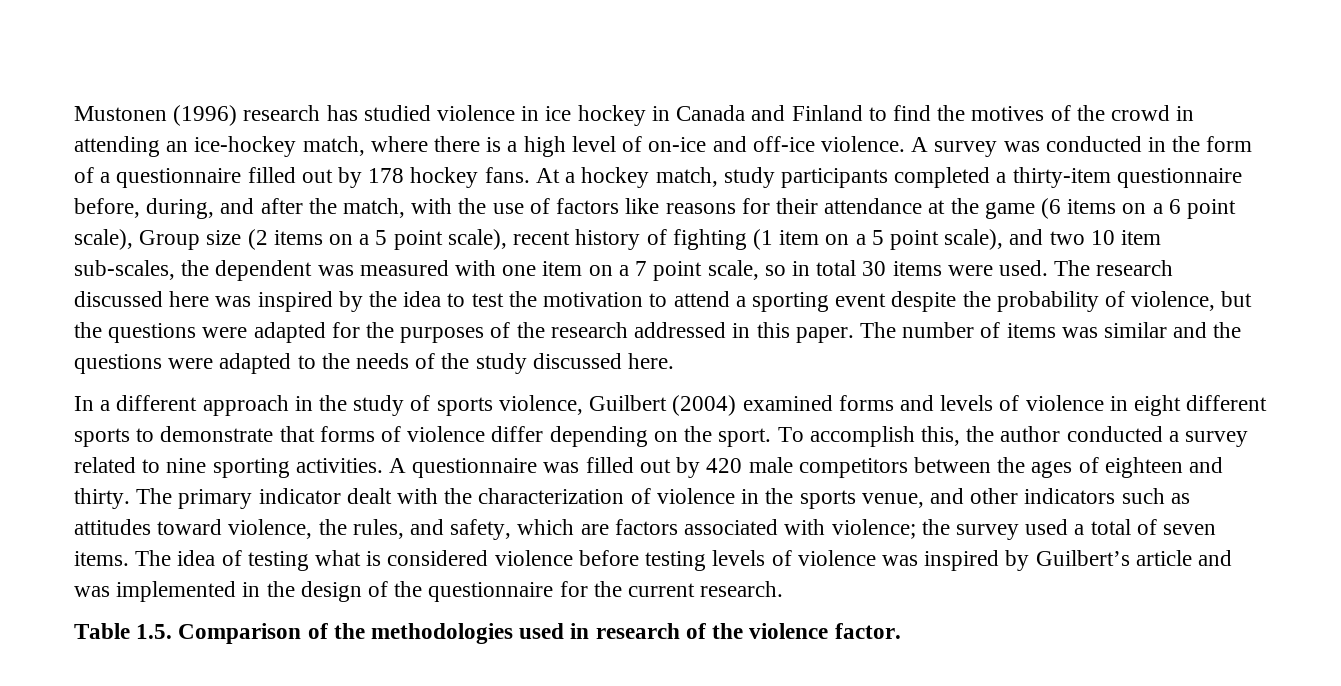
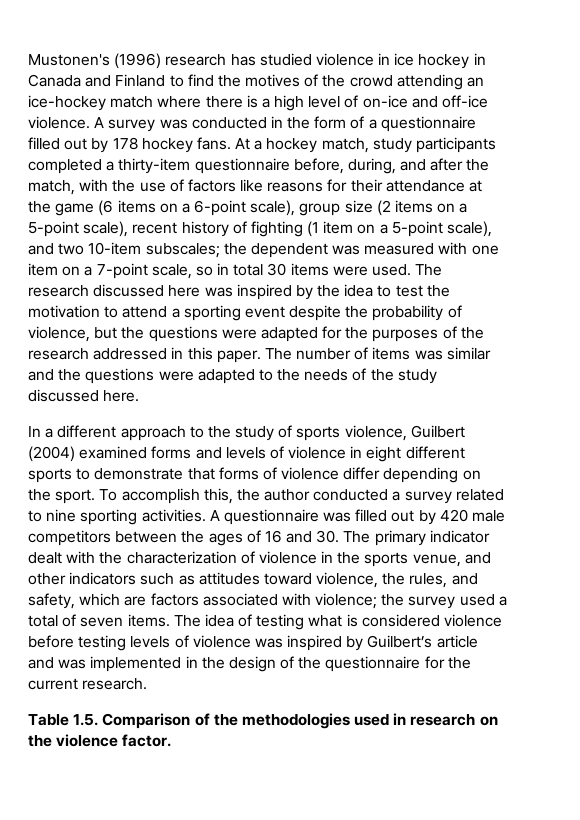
- Mustonen (1996) research has studied violence in ice hockey in Canada and Finland to find the motives of the crowd in attending an ice-hockey match, where there is a high level of on-ice and off-ice violence.
+ Mustonen's (1996) research has studied violence in ice hockey in Canada and Finland to find the motives of the crowd attending an ice-hockey match where there is a high level of on-ice and off-ice violence.
- At a hockey match, study participants completed a thirty-item questionnaire before, during, and after the match, with the use of factors like reasons for their attendance at the game (6 items on a 6 point scale), Group size (2 items on a 5 point scale), recent history of fighting (1 item on a 5 point scale), and two 10 item sub-scales, the dependent was measured with one item on a 7 point scale, so in total 30 items were used.
+ At a hockey match, study participants completed a thirty-item questionnaire before, during, and after the match, with the use of factors like reasons for their attendance at the game (6 items on a 6-point scale), group size (2 items on a 5-point scale), recent history of fighting (1 item on a 5-point scale), and two 10-item subscales; the dependent was measured with one item on a 7-point scale, so in total 30 items were used.
- In a different approach in the study of sports violence, Guilbert (2004) examined forms and levels of violence in eight different sports to demonstrate that forms of violence differ depending on the sport.
+ In a different approach to the study of sports violence, Guilbert (2004) examined forms and levels of violence in eight different sports to demonstrate that forms of violence differ depending on the sport.
- A questionnaire was filled out by 420 male competitors between the ages of eighteen and thirty. The primary indicator dealt with the characterization of violence in the sports venue, and other indicators such as attitudes toward violence, the rules, and safety, which are factors associated with violence; the survey used a total of seven items.
+ A questionnaire was filled out by 420 male competitors between the ages of 16 and 30. The primary indicator dealt with the characterization of violence in the sports venue, and other indicators such as attitudes toward violence, the rules, and safety, which are factors associated with violence; the survey used a total of seven items.
- Table 1.5. Comparison of the methodologies used in research of the violence factor.
+ Table 1.5. Comparison of the methodologies used in research on the violence factor.

